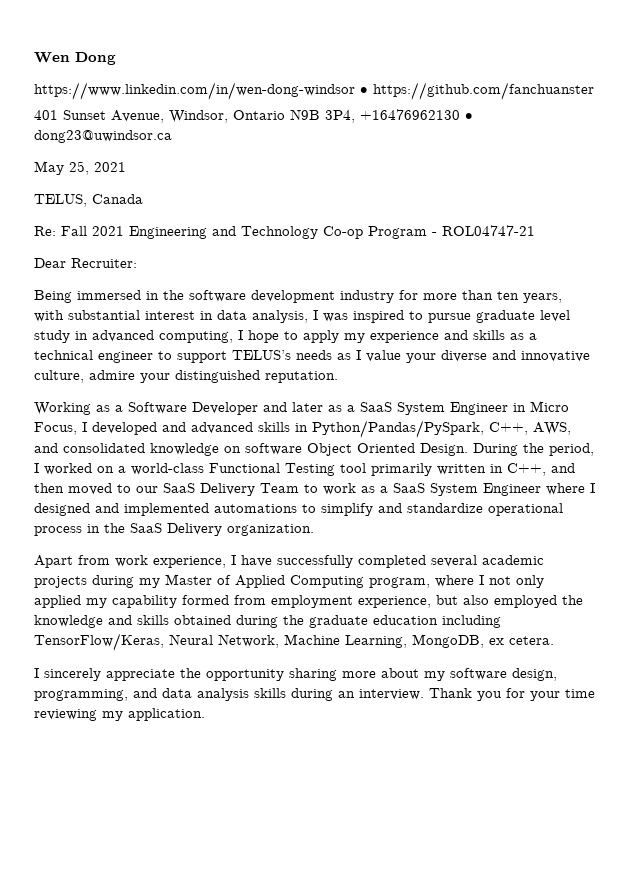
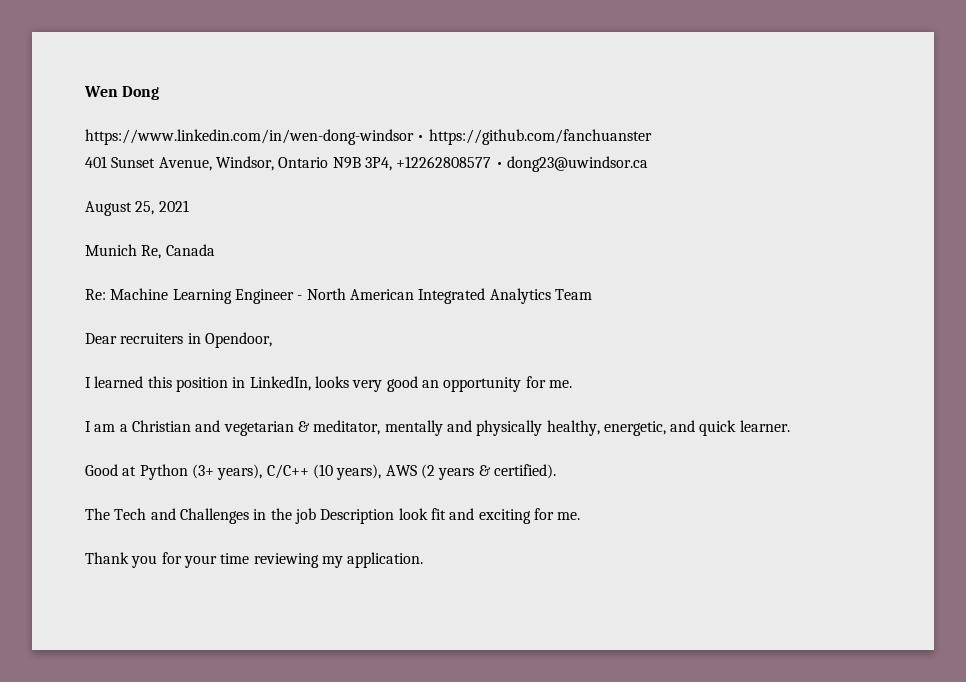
- 401 Sunset Avenue, Windsor, Ontario N9B 3P4, +16476962130 • dong23@uwindsor.ca
+ 401 Sunset Avenue, Windsor, Ontario N9B 3P4, +12262808577 • dong23@uwindsor.ca
- May 25, 2021
+ August 25, 2021
- TELUS, Canada
+ Munich Re, Canada
- Re: Fall 2021 Engineering and Technology Co-op Program - ROL04747-21
- Dear Recruiter:
- Being immersed in the software development industry for more than ten years, with substantial interest in data analysis, I was inspired to pursue graduate level study in advanced computing, I hope to apply my experience and skills as a technical engineer to support TELUS’s needs as I value your diverse and innovative culture, admire your distinguished reputation.
- Working as a Software Developer and later as a SaaS System Engineer in Micro Focus, I developed and advanced skills in Python/Pandas/PySpark, C++, AWS, and consolidated knowledge on software Object Oriented Design. During the period, I worked on a world-class Functional Testing tool primarily written in C++, and then moved to our SaaS Delivery Team to work as a SaaS System Engineer where I designed and implemented automations to simplify and standardize operational process in the SaaS Delivery organization.
- Apart from work experience, I have successfully completed several academic projects during my Master of Applied Computing program, where I not only applied my capability formed from employment experience, but also employed the knowledge and skills obtained during the graduate education including TensorFlow/Keras, Neural Network, Machine Learning, MongoDB, ex cetera.
- I sincerely appreciate the opportunity sharing more about my software design, programming, and data analysis skills during an interview. Thank you for your time reviewing my application.
+ Re: Machine Learning Engineer - North American Integrated Analytics Team
+ Dear recruiters in Opendoor,
+ I learned this position in LinkedIn, looks very good an opportunity for me.
+ I am a Christian and vegetarian & meditator, mentally and physically healthy, energetic, and quick learner.
+ Good at Python (3+ years), C/C++ (10 years), AWS (2 years & certified).
+ The Tech and Challenges in the job Description look fit and exciting for me.
+ Thank you for your time reviewing my application.

